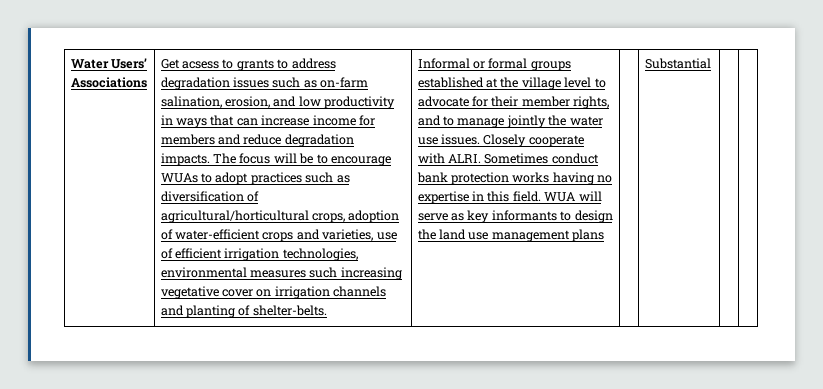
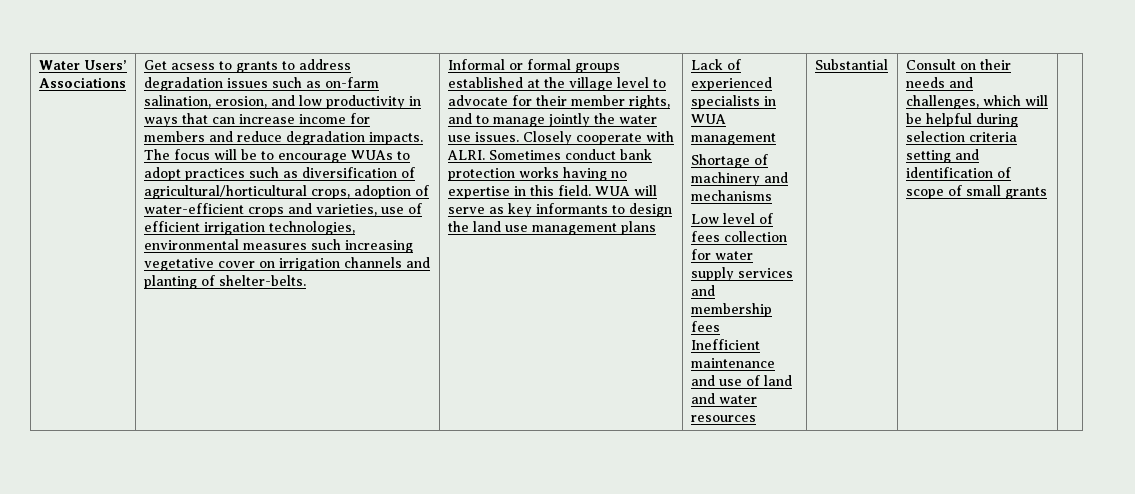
- Substantial
+ Lack of experienced specialists in WUA management
+ Shortage of machinery and mechanisms
+ Low level of fees collection for water supply services and membership fees
+ Inefficient maintenance and use of land and water resources | Substantial | Consult on their needs and challenges, which will be helpful during selection criteria setting and identification of scope of small grants

